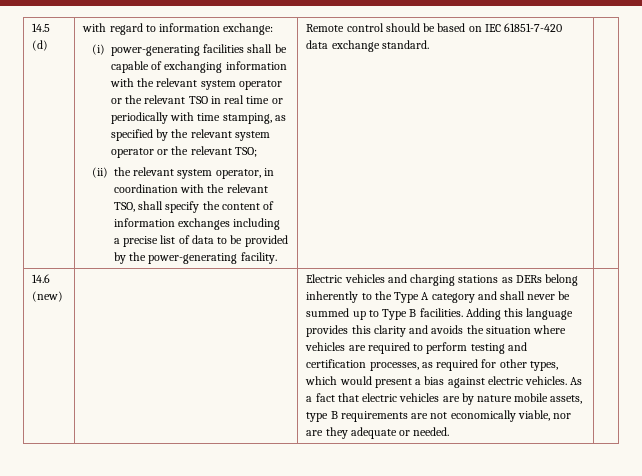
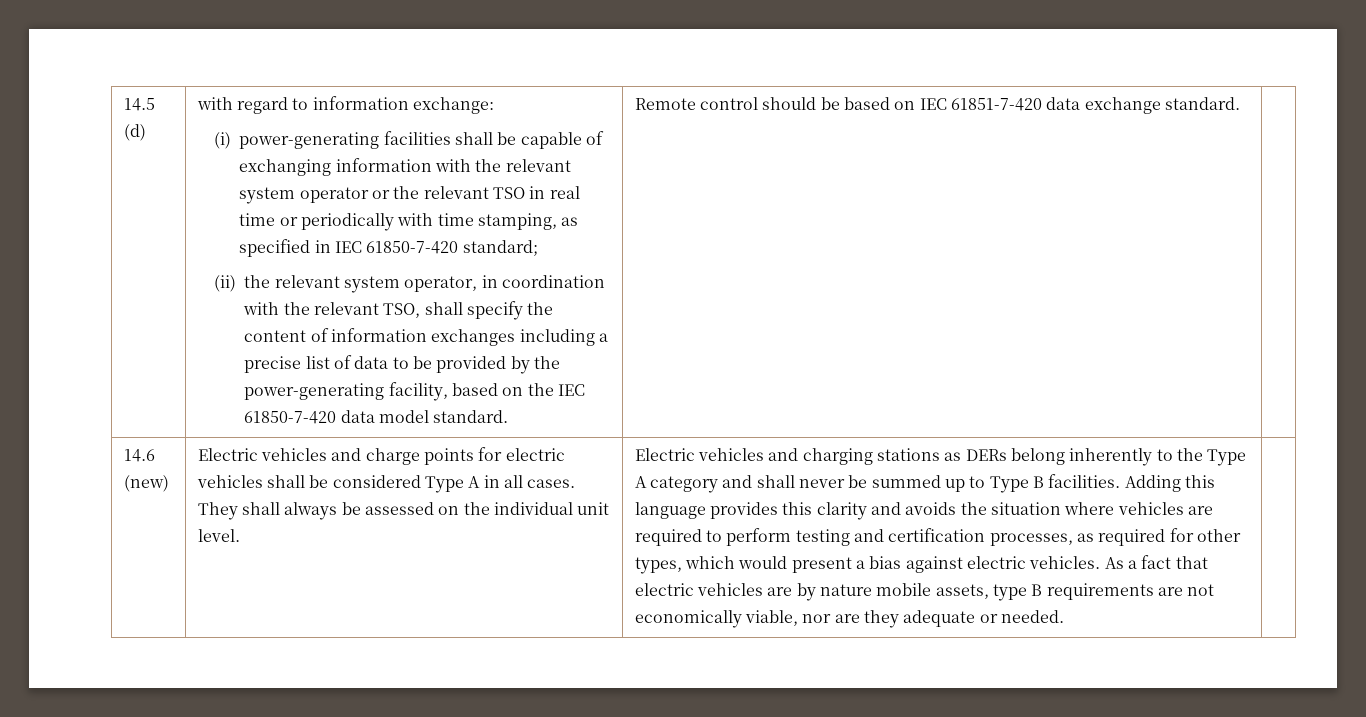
- (i) power-generating facilities shall be capable of exchanging information with the relevant system operator or the relevant TSO in real time or periodically with time stamping, as specified by the relevant system operator or the relevant TSO;
+ (i) power-generating facilities shall be capable of exchanging information with the relevant system operator or the relevant TSO in real time or periodically with time stamping, as specified in IEC 61850-7-420 standard;
- (ii) the relevant system operator, in coordination with the relevant TSO, shall specify the content of information exchanges including a precise list of data to be provided by the power-generating facility.
+ (ii) the relevant system operator, in coordination with the relevant TSO, shall specify the content of information exchanges including a precise list of data to be provided by the power-generating facility, based on the IEC 61850-7-420 data model standard.
+ Electric vehicles and charge points for electric vehicles shall be considered Type A in all cases. They shall always be assessed on the individual unit level.

